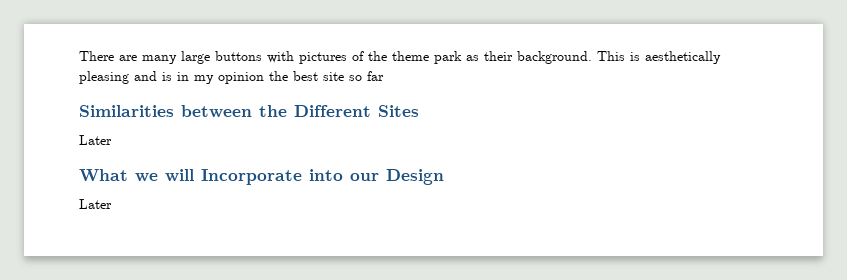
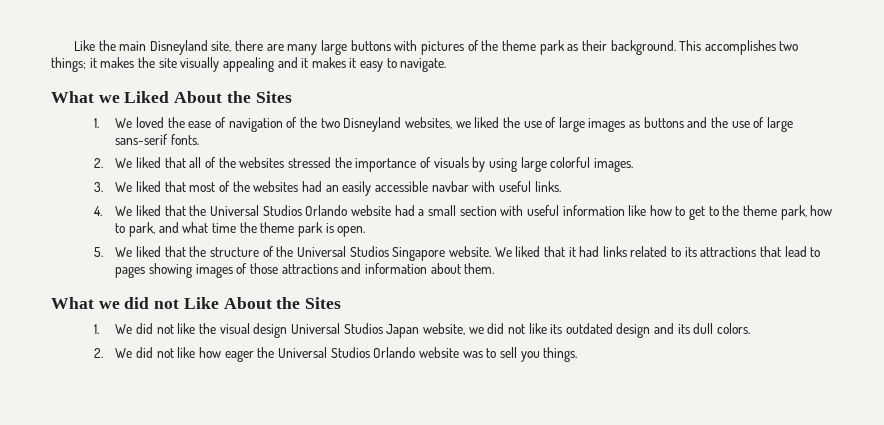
- There are many large buttons with pictures of the theme park as their background.
+ Like the main Disneyland site, there are many large buttons with pictures of the theme park as their background.
- This is aesthetically pleasing and is in my opinion the best site so far
- Similarities between the Different Sites
- Later
- What we will Incorporate into our Design
- Later
+ This accomplishes two things; it makes the site visually appealing and it makes it easy to navigate.
+ What we Liked About the Sites
+ 1. We loved the ease of navigation of the two Disneyland websites, we liked the use of large images as buttons and the use of large sans-serif fonts.
+ 2. We liked that all of the websites stressed the importance of visuals by using large colorful images.
+ 3. We liked that most of the websites had an easily accessible navbar with useful links.
+ 4. We liked that the Universal Studios Orlando website had a small section with useful information like how to get to the theme park, how to park, and what time the theme park is open.
+ 5. We liked that the structure of the Universal Studios Singapore website. We liked that it had links related to its attractions that lead to pages showing images of those attractions and information about them.
+ What we did not Like About the Sites
+ 1. We did not like the visual design Universal Studios Japan website, we did not like its outdated design and its dull colors.
+ 2. We did not like how eager the Universal Studios Orlando website was to sell you things.

